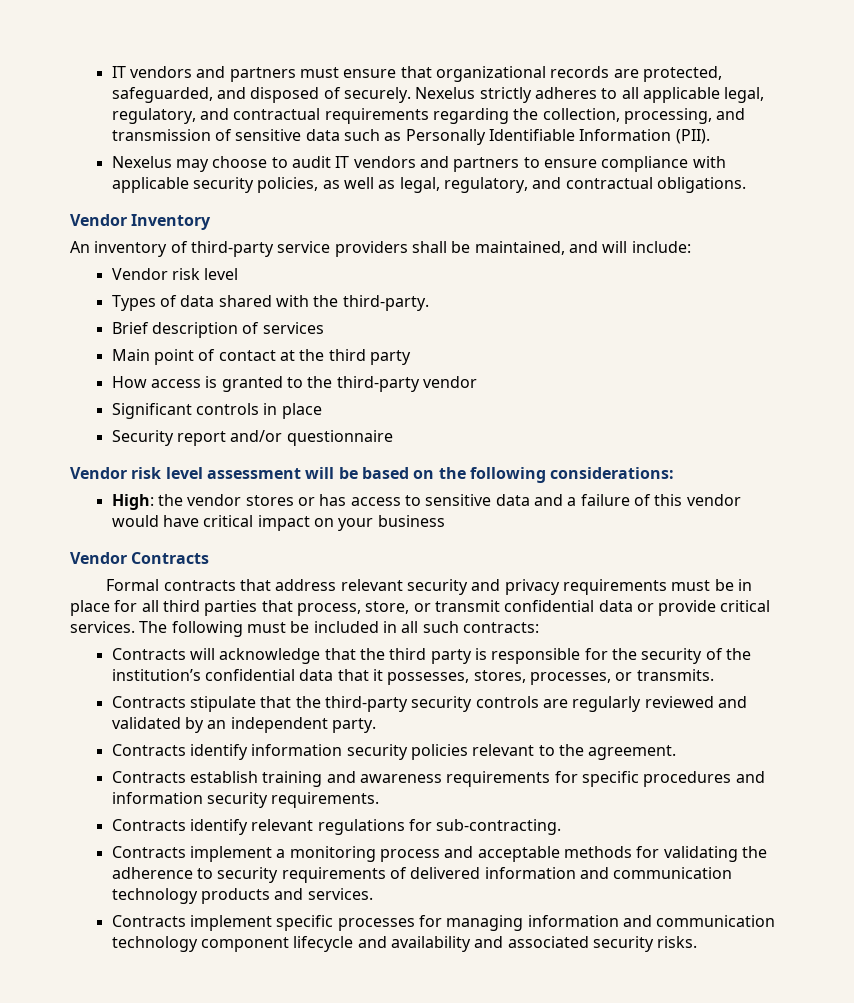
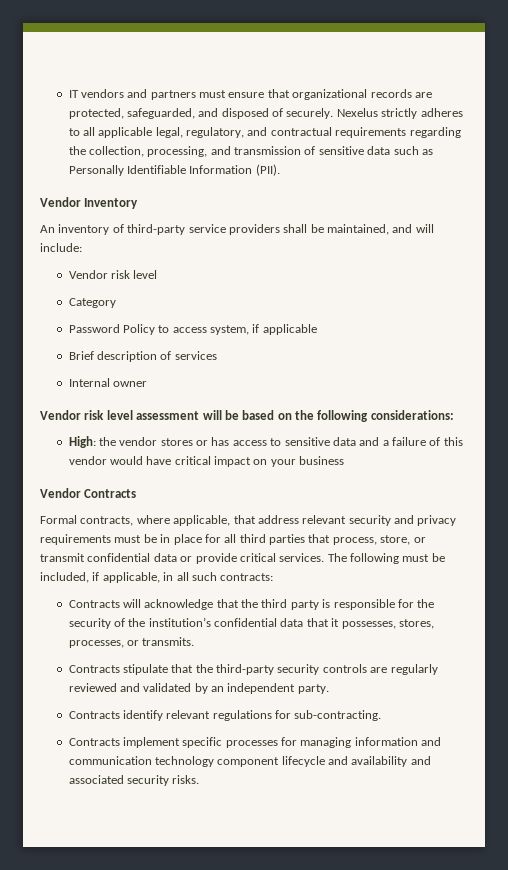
- Nexelus may choose to audit IT vendors and partners to ensure compliance with applicable security policies, as well as legal, regulatory, and contractual obligations.
- Types of data shared with the third-party.
+ Category
+ Password Policy to access system, if applicable
  Brief description of services
- Main point of contact at the third party
- How access is granted to the third-party vendor
- Significant controls in place
- Security report and/or questionnaire
+ Internal owner
- Formal contracts that address relevant security and privacy requirements must be in place for all third parties that process, store, or transmit confidential data or provide critical services.
+ Formal contracts, where applicable, that address relevant security and privacy requirements must be in place for all third parties that process, store, or transmit confidential data or provide critical services.
- The following must be included in all such contracts:
+ The following must be included, if applicable, in all such contracts:
- Contracts identify information security policies relevant to the agreement.
- Contracts establish training and awareness requirements for specific procedures and information security requirements.
- Contracts implement a monitoring process and acceptable methods for validating the adherence to security requirements of delivered information and communication technology products and services.

